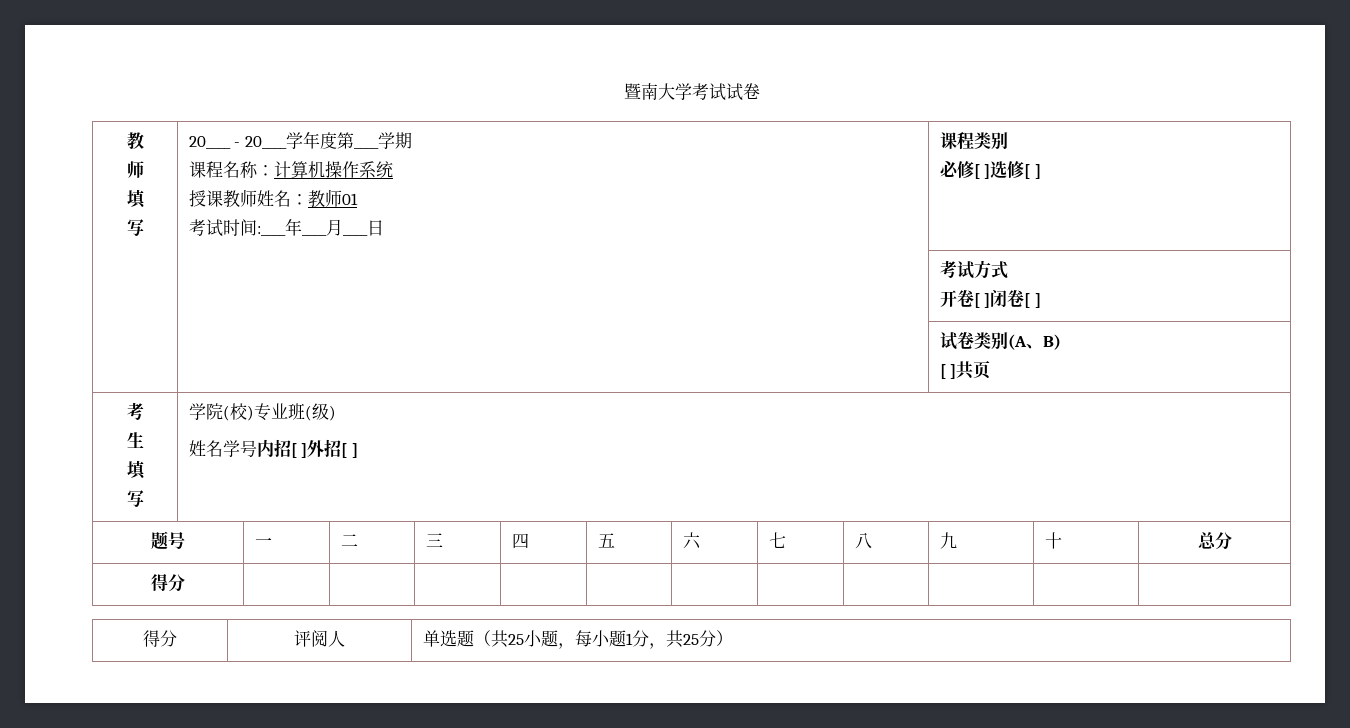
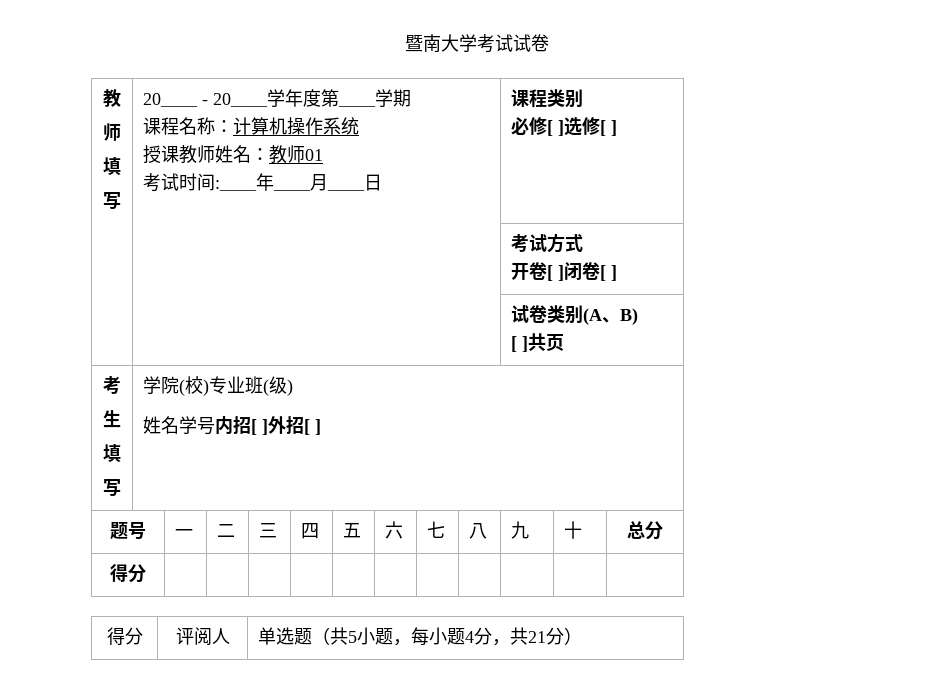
- 得分 | 评阅人 | 单选题（共25小题，每小题1分，共25分）
+ 得分 | 评阅人 | 单选题（共5小题，每小题4分，共21分）

